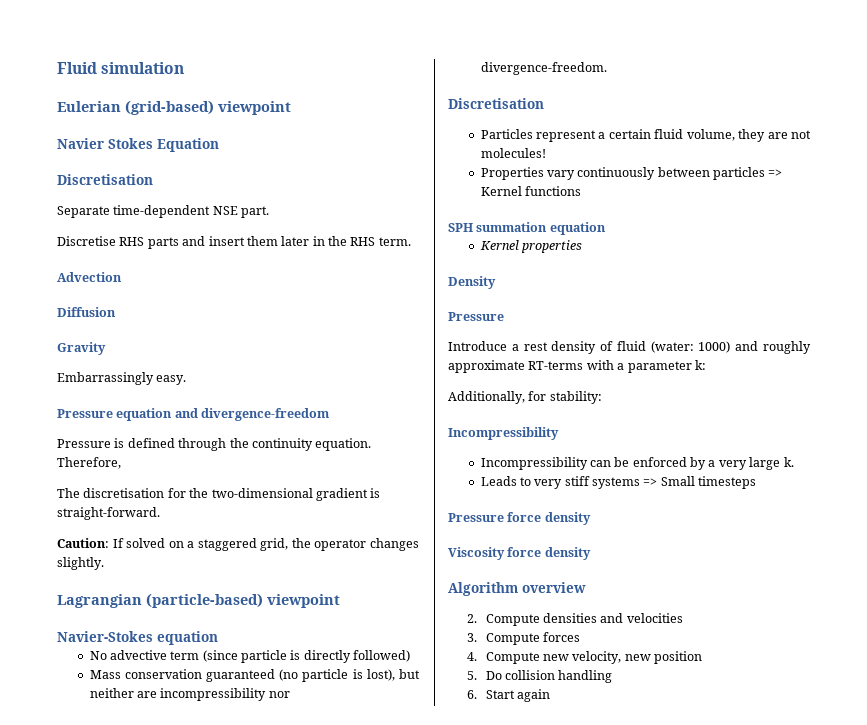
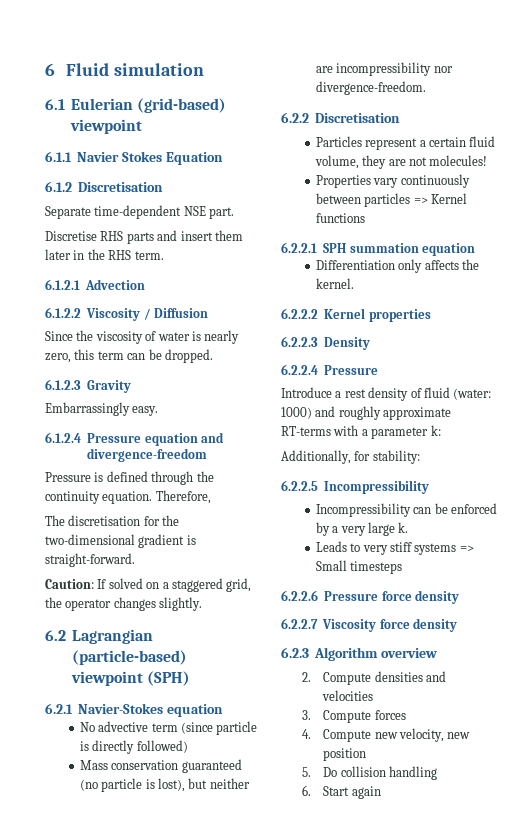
- Fluid simulation
+ 6 Fluid simulation
- Eulerian (grid-based) viewpoint
+ 6.1 Eulerian (grid-based) viewpoint
- Navier Stokes Equation
- Discretisation
+ 6.1.1 Navier Stokes Equation
+ 6.1.2 Discretisation
- Advection
+ 6.1.2.1 Advection
- Diffusion
- Gravity
+ 6.1.2.2 Viscosity / Diffusion
+ Since the viscosity of water is nearly zero, this term can be dropped.
+ 6.1.2.3 Gravity
- Pressure equation and divergence-freedom
+ 6.1.2.4 Pressure equation and divergence-freedom
- Lagrangian (particle-based) viewpoint
- Navier-Stokes equation
+ 6.2 Lagrangian (particle-based) viewpoint (SPH)
+ 6.2.1 Navier-Stokes equation
  Mass conservation guaranteed (no particle is lost), but neither are incompressibility nor divergence-freedom.
- Discretisation
+ 6.2.2 Discretisation
- SPH summation equation
+ 6.2.2.1 SPH summation equation
- Kernel properties
+ Differentiation only affects the kernel.
+ 6.2.2.2 Kernel properties
- Density
- Pressure
+ 6.2.2.3 Density
+ 6.2.2.4 Pressure
  Additionally, for stability:
- Incompressibility
+ 6.2.2.5 Incompressibility
- Pressure force density
+ 6.2.2.6 Pressure force density
- Viscosity force density
+ 6.2.2.7 Viscosity force density
- Algorithm overview
+ 6.2.3 Algorithm overview

